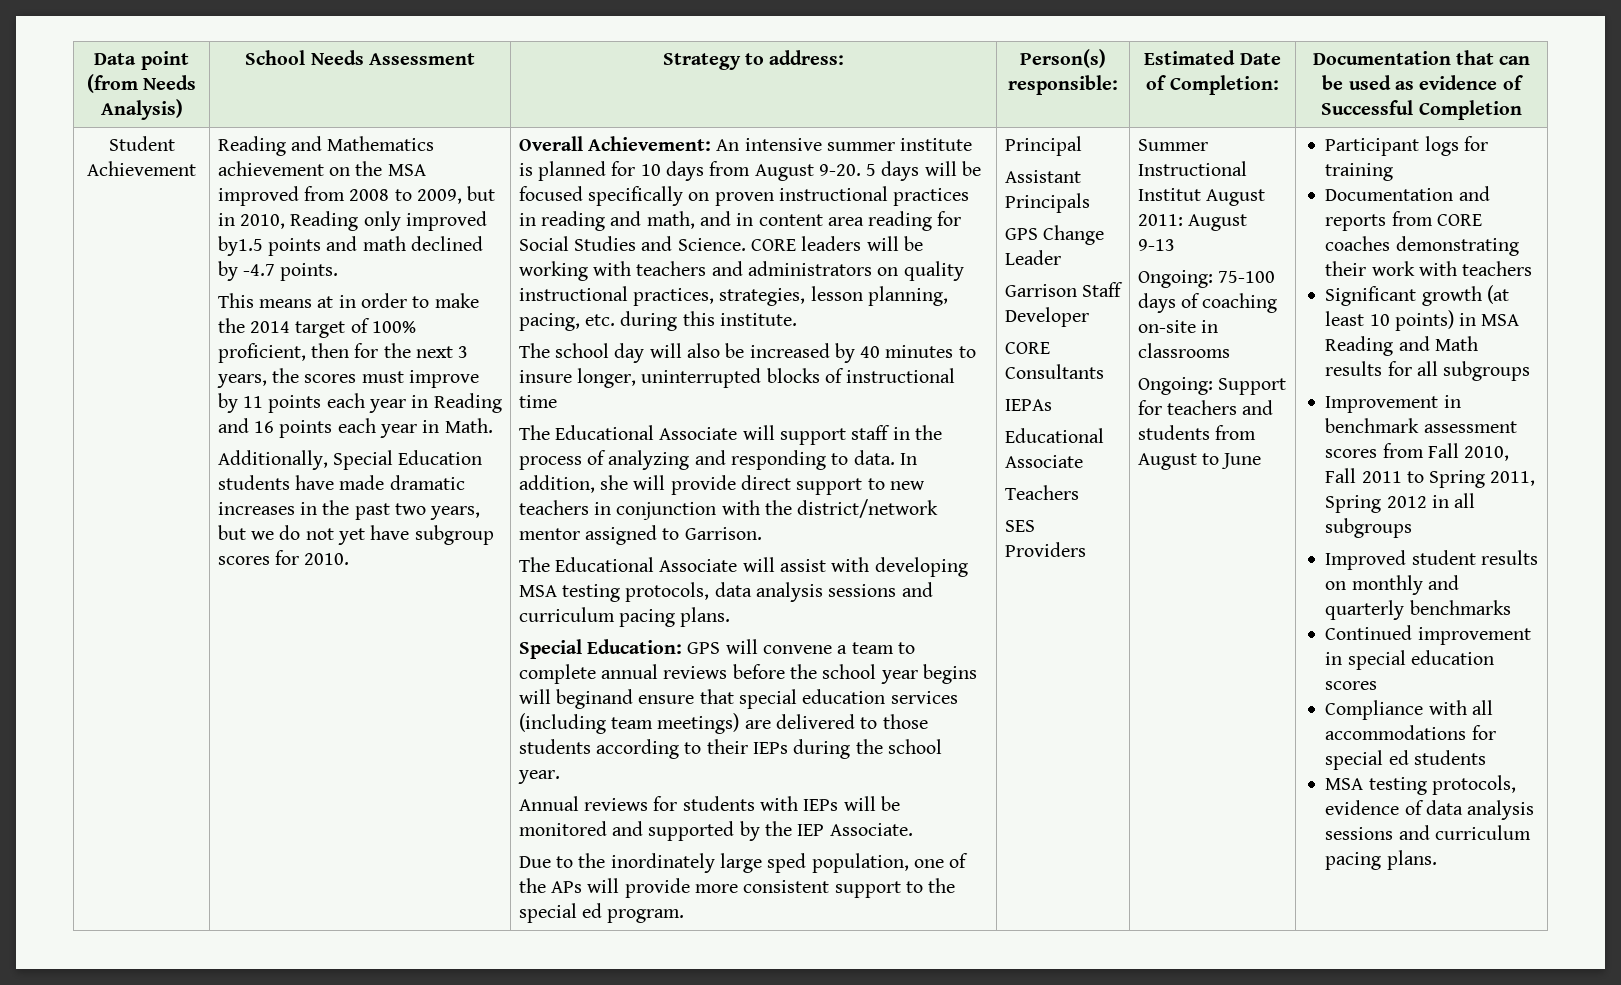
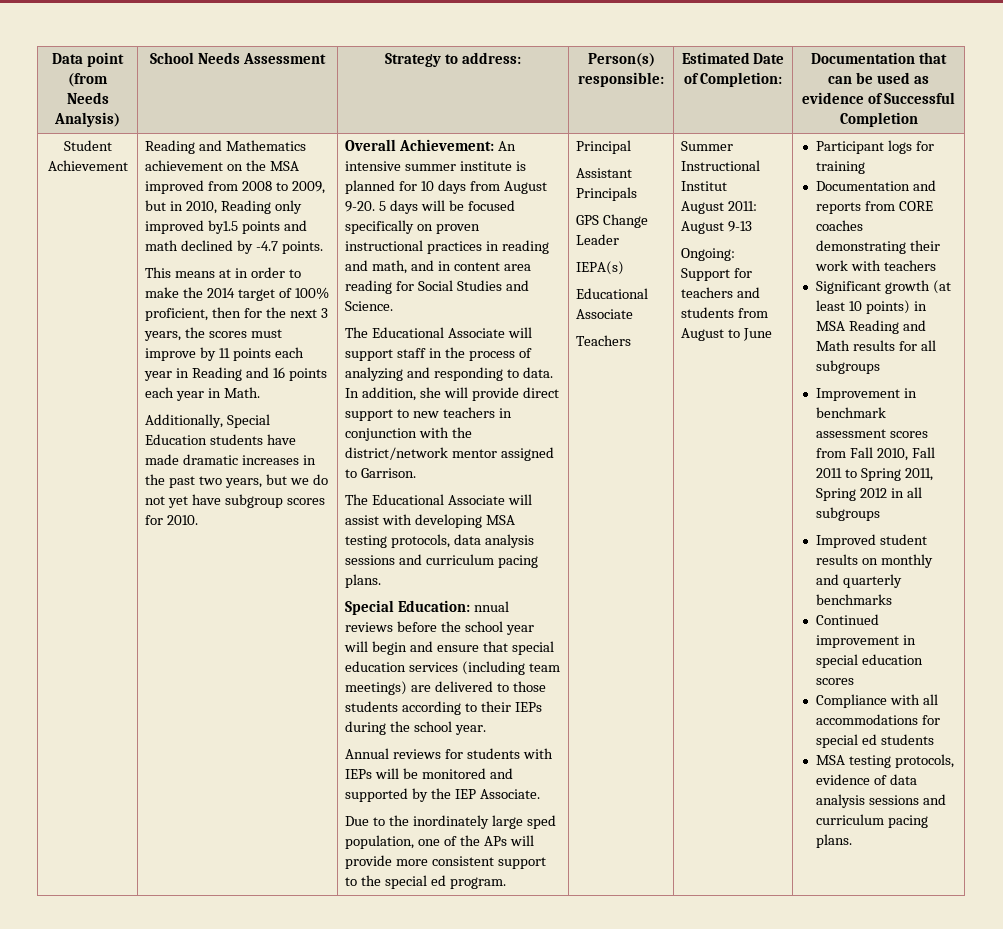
- CORE leaders will be working with teachers and administrators on quality instructional practices, strategies, lesson planning, pacing, etc. during this institute.
- The school day will also be increased by 40 minutes to insure longer, uninterrupted blocks of instructional time
- Special Education: GPS will convene a team to complete annual reviews before the school year begins will beginand ensure that special education services (including team meetings) are delivered to those students according to their IEPs during the school year.
+ Special Education: nnual reviews before the school year will begin and ensure that special education services (including team meetings) are delivered to those students according to their IEPs during the school year.
- Garrison Staff Developer
- CORE Consultants
- IEPAs
+ IEPA(s)
- SES Providers
- Summer Instructional Institut August 2011: August 9-13
+ Summer Instructional Institut
+ August 2011: August 9-13
- Ongoing: 75-100 days of coaching on-site in classrooms

